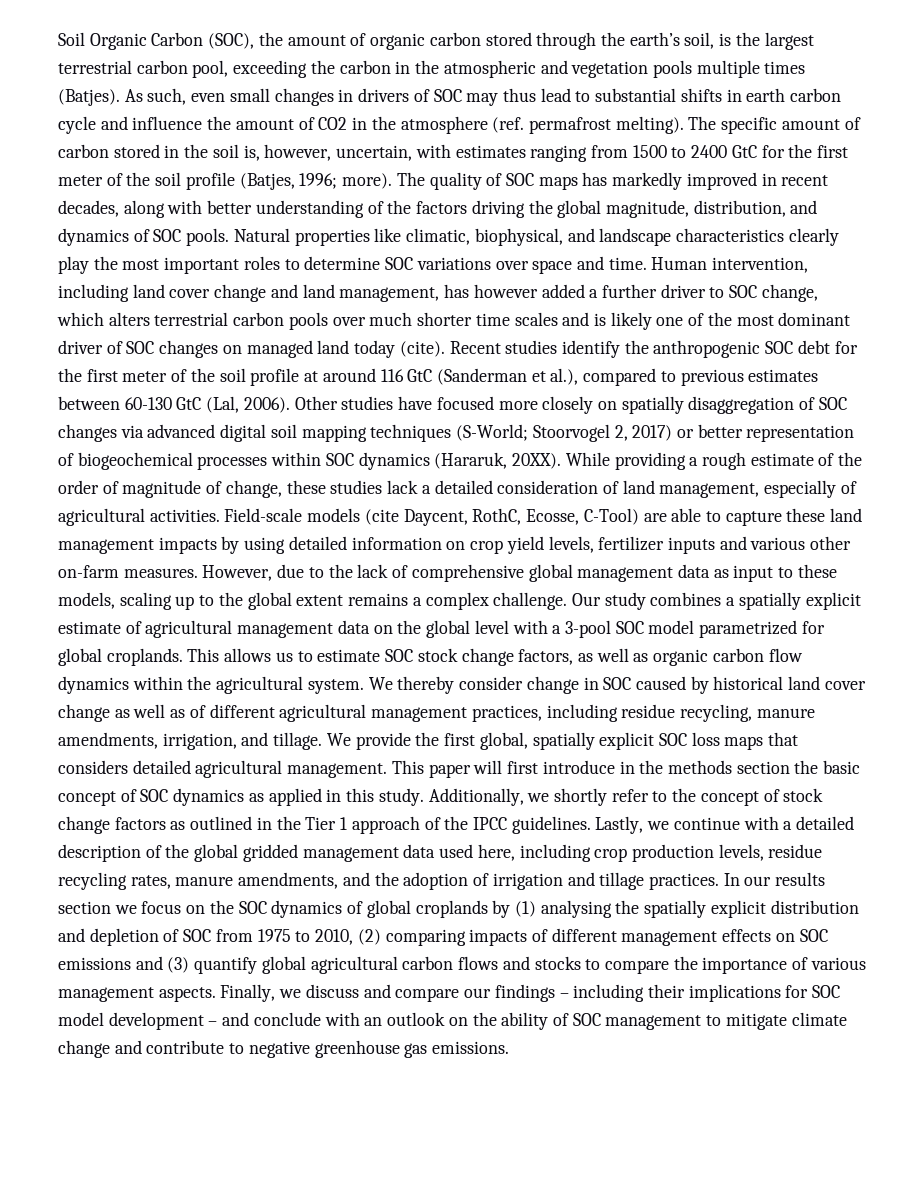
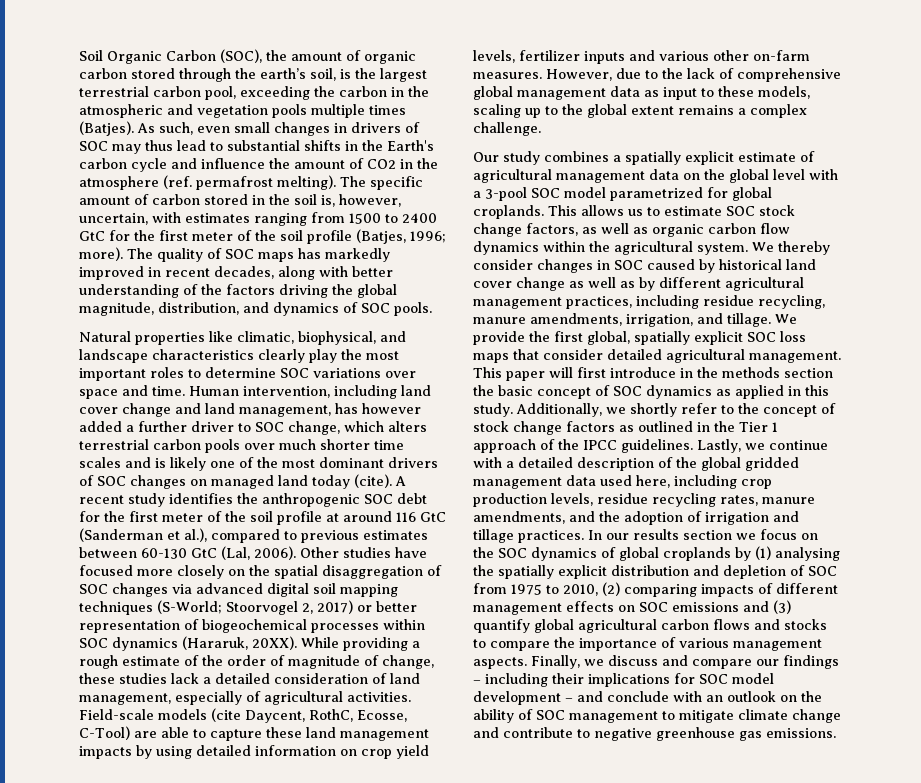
- As such, even small changes in drivers of SOC may thus lead to substantial shifts in earth carbon cycle and influence the amount of CO2 in the atmosphere (ref. permafrost melting).
+ As such, even small changes in drivers of SOC may thus lead to substantial shifts in the Earth's carbon cycle and influence the amount of CO2 in the atmosphere (ref. permafrost melting).
- The quality of SOC maps has markedly improved in recent decades, along with better understanding of the factors driving the global magnitude, distribution, and dynamics of SOC pools. Natural properties like climatic, biophysical, and landscape characteristics clearly play the most important roles to determine SOC variations over space and time.
+ The quality of SOC maps has markedly improved in recent decades, along with better understanding of the factors driving the global magnitude, distribution, and dynamics of SOC pools.
+ Natural properties like climatic, biophysical, and landscape characteristics clearly play the most important roles to determine SOC variations over space and time.
- Human intervention, including land cover change and land management, has however added a further driver to SOC change, which alters terrestrial carbon pools over much shorter time scales and is likely one of the most dominant driver of SOC changes on managed land today (cite).
+ Human intervention, including land cover change and land management, has however added a further driver to SOC change, which alters terrestrial carbon pools over much shorter time scales and is likely one of the most dominant drivers of SOC changes on managed land today (cite).
- Recent studies identify the anthropogenic SOC debt for the first meter of the soil profile at around 116 GtC (Sanderman et al.), compared to previous estimates between 60-130 GtC (Lal, 2006).
+ A recent study identifies the anthropogenic SOC debt for the first meter of the soil profile at around 116 GtC (Sanderman et al.), compared to previous estimates between 60-130 GtC (Lal, 2006).
- Other studies have focused more closely on spatially disaggregation of SOC changes via advanced digital soil mapping techniques (S-World; Stoorvogel 2, 2017) or better representation of biogeochemical processes within SOC dynamics (Hararuk, 20XX).
+ Other studies have focused more closely on the spatial disaggregation of SOC changes via advanced digital soil mapping techniques (S-World; Stoorvogel 2, 2017) or better representation of biogeochemical processes within SOC dynamics (Hararuk, 20XX).
- However, due to the lack of comprehensive global management data as input to these models, scaling up to the global extent remains a complex challenge. Our study combines a spatially explicit estimate of agricultural management data on the global level with a 3-pool SOC model parametrized for global croplands.
+ However, due to the lack of comprehensive global management data as input to these models, scaling up to the global extent remains a complex challenge.
+ Our study combines a spatially explicit estimate of agricultural management data on the global level with a 3-pool SOC model parametrized for global croplands.
- We thereby consider change in SOC caused by historical land cover change as well as of different agricultural management practices, including residue recycling, manure amendments, irrigation, and tillage.
+ We thereby consider changes in SOC caused by historical land cover change as well as by different agricultural management practices, including residue recycling, manure amendments, irrigation, and tillage.
- We provide the first global, spatially explicit SOC loss maps that considers detailed agricultural management.
+ We provide the first global, spatially explicit SOC loss maps that consider detailed agricultural management.

